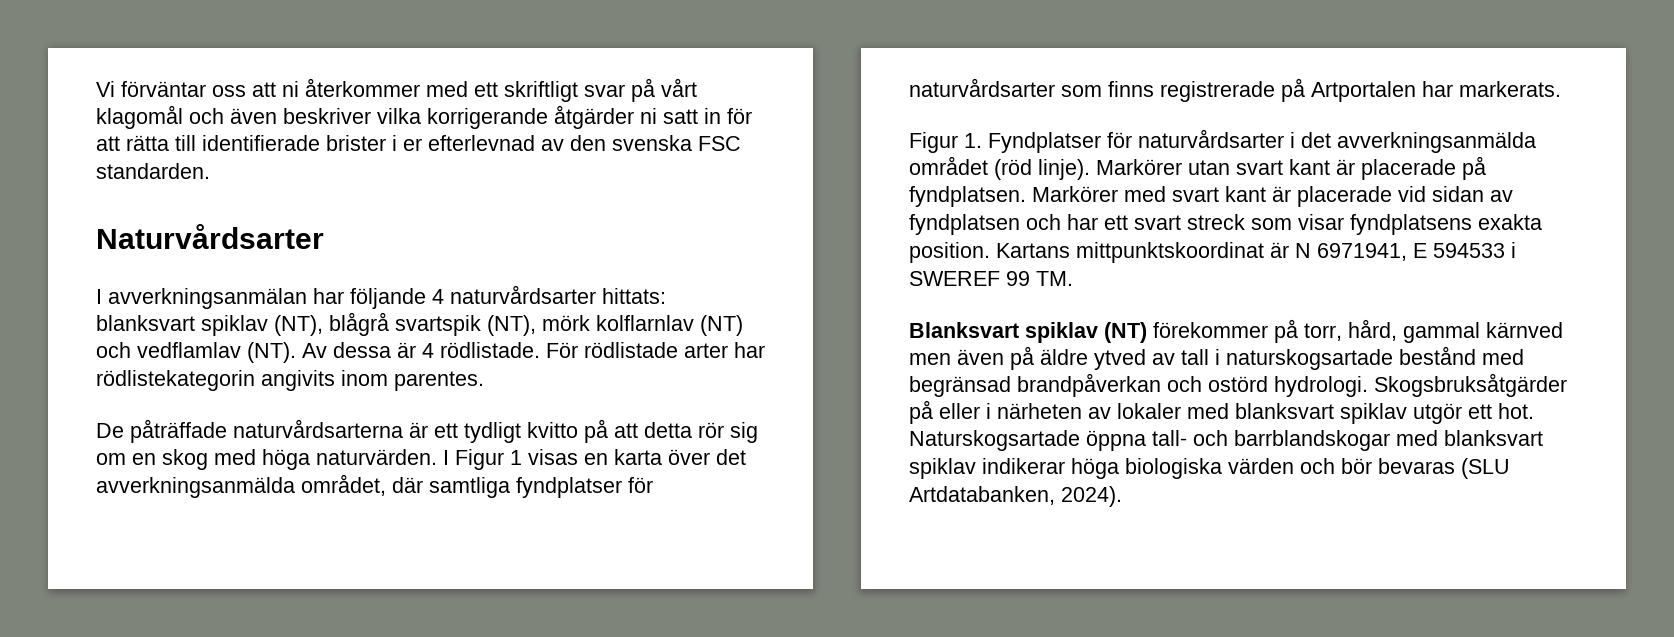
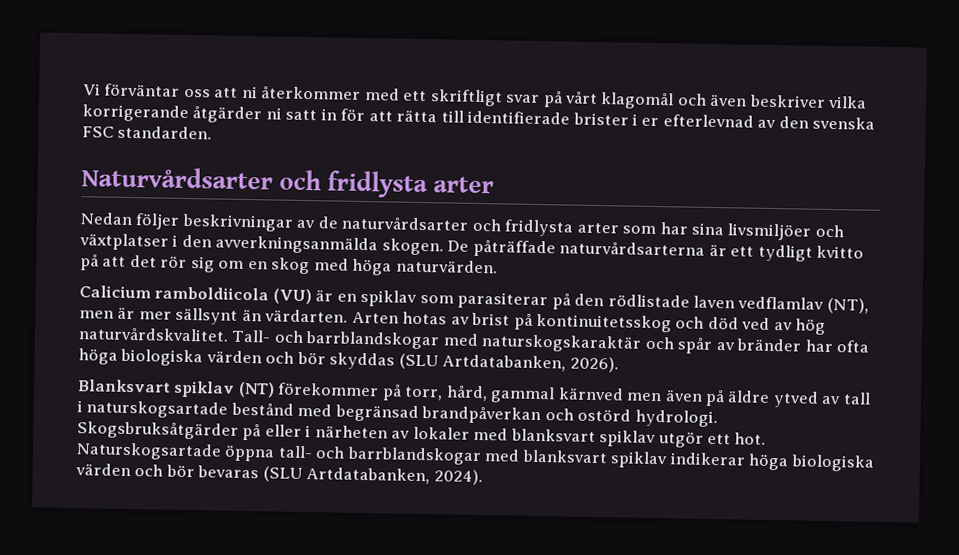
- Naturvårdsarter
- I avverkningsanmälan har följande 4 naturvårdsarter hittats: blanksvart spiklav (NT), blågrå svartspik (NT), mörk kolflarnlav (NT) och vedflamlav (NT). Av dessa är 4 rödlistade. För rödlistade arter har rödlistekategorin angivits inom parentes.
- De påträffade naturvårdsarterna är ett tydligt kvitto på att detta rör sig om en skog med höga naturvärden. I Figur 1 visas en karta över det avverkningsanmälda området, där samtliga fyndplatser för naturvårdsarter som finns registrerade på Artportalen har markerats.
- Figur 1. Fyndplatser för naturvårdsarter i det avverkningsanmälda området (röd linje). Markörer utan svart kant är placerade på fyndplatsen. Markörer med svart kant är placerade vid sidan av fyndplatsen och har ett svart streck som visar fyndplatsens exakta position. Kartans mittpunktskoordinat är N 6971941, E 594533 i SWEREF 99 TM.
+ Naturvårdsarter och fridlysta arter
+ Nedan följer beskrivningar av de naturvårdsarter och fridlysta arter som har sina livsmiljöer och växtplatser i den avverkningsanmälda skogen. De påträffade naturvårdsarterna är ett tydligt kvitto på att det rör sig om en skog med höga naturvärden.
+ Calicium ramboldiicola (VU) är en spiklav som parasiterar på den rödlistade laven vedflamlav (NT), men är mer sällsynt än värdarten. Arten hotas av brist på kontinuitetsskog och död ved av hög naturvårdskvalitet. Tall- och barrblandskogar med naturskogskaraktär och spår av bränder har ofta höga biologiska värden och bör skyddas (SLU Artdatabanken, 2026).

